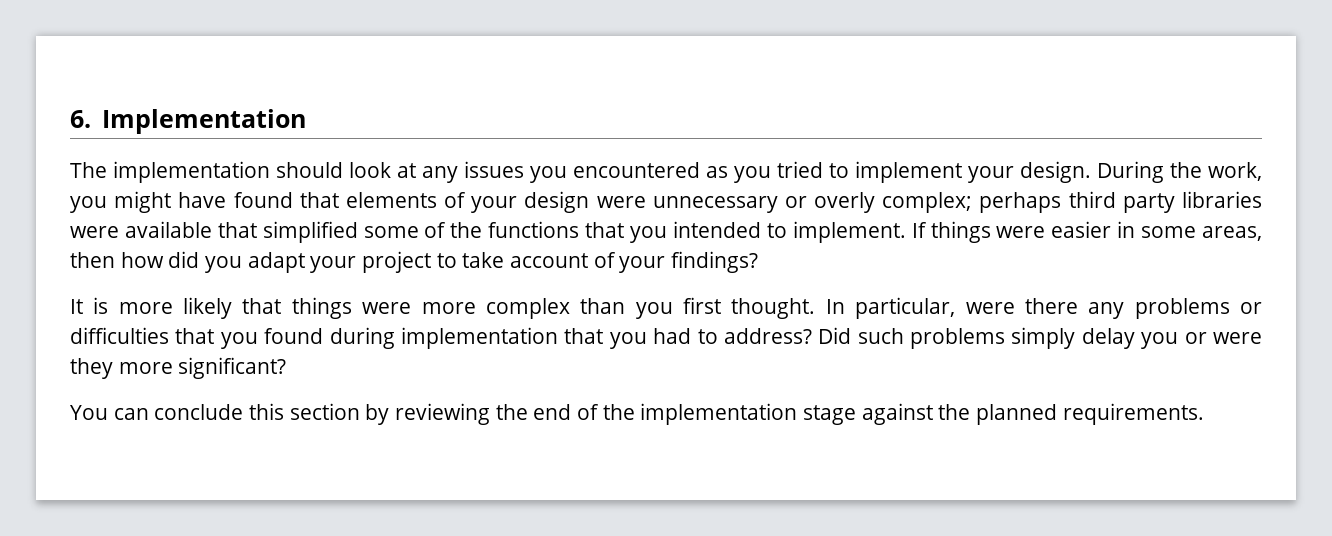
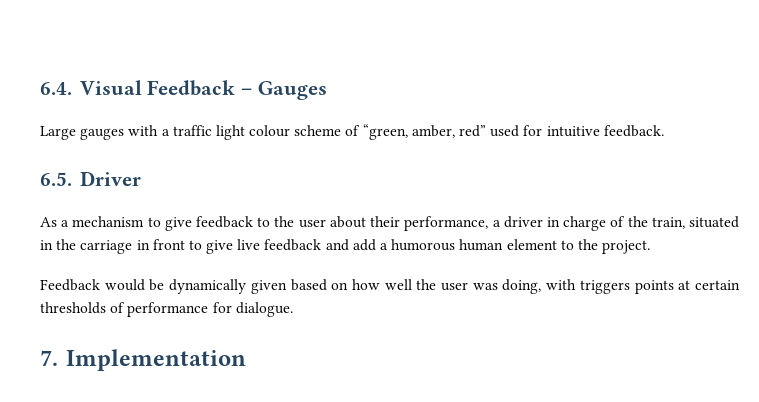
- 6. Implementation
- The implementation should look at any issues you encountered as you tried to implement your design. During the work, you might have found that elements of your design were unnecessary or overly complex; perhaps third party libraries were available that simplified some of the functions that you intended to implement. If things were easier in some areas, then how did you adapt your project to take account of your findings?
- It is more likely that things were more complex than you first thought. In particular, were there any problems or difficulties that you found during implementation that you had to address? Did such problems simply delay you or were they more significant?
- You can conclude this section by reviewing the end of the implementation stage against the planned requirements.
+ 6.4. Visual Feedback – Gauges
+ Large gauges with a traffic light colour scheme of “green, amber, red” used for intuitive feedback.
+ 6.5. Driver
+ As a mechanism to give feedback to the user about their performance, a driver in charge of the train, situated in the carriage in front to give live feedback and add a humorous human element to the project.
+ Feedback would be dynamically given based on how well the user was doing, with triggers points at certain thresholds of performance for dialogue.
+ 7. Implementation

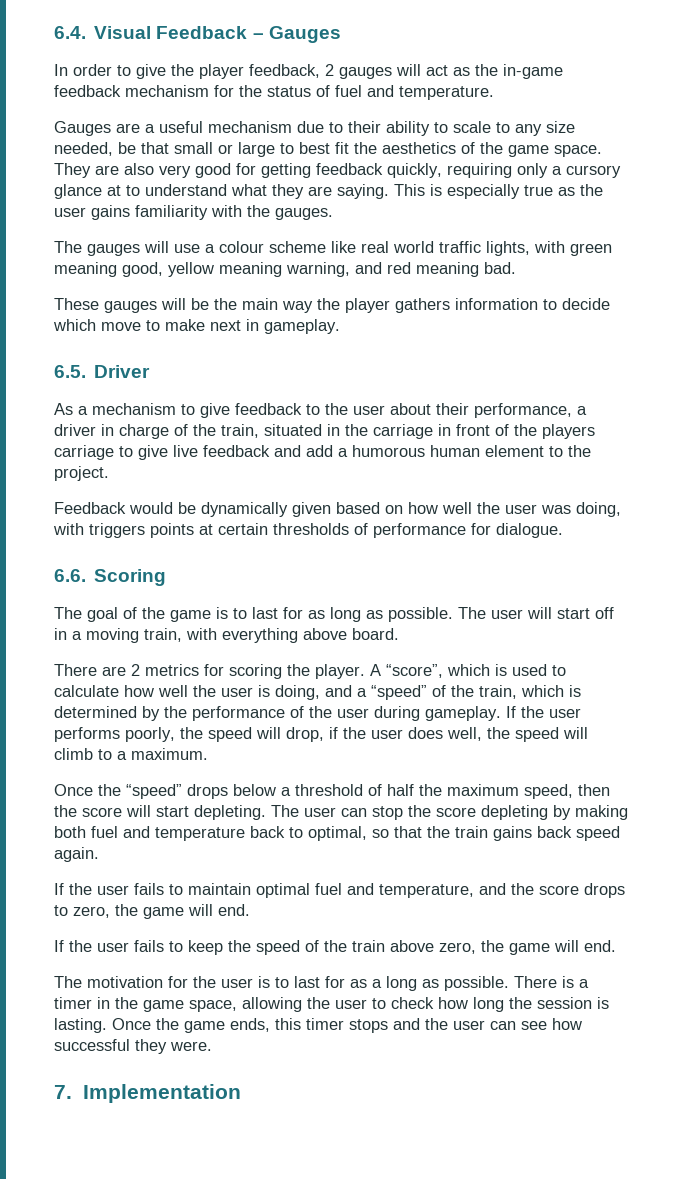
- Large gauges with a traffic light colour scheme of “green, amber, red” used for intuitive feedback.
+ In order to give the player feedback, 2 gauges will act as the in-game feedback mechanism for the status of fuel and temperature.
+ Gauges are a useful mechanism due to their ability to scale to any size needed, be that small or large to best fit the aesthetics of the game space. They are also very good for getting feedback quickly, requiring only a cursory glance at to understand what they are saying. This is especially true as the user gains familiarity with the gauges.
+ The gauges will use a colour scheme like real world traffic lights, with green meaning good, yellow meaning warning, and red meaning bad.
+ These gauges will be the main way the player gathers information to decide which move to make next in gameplay.
- As a mechanism to give feedback to the user about their performance, a driver in charge of the train, situated in the carriage in front to give live feedback and add a humorous human element to the project.
+ As a mechanism to give feedback to the user about their performance, a driver in charge of the train, situated in the carriage in front of the players carriage to give live feedback and add a humorous human element to the project.
+ 6.6. Scoring
+ The goal of the game is to last for as long as possible. The user will start off in a moving train, with everything above board.
+ There are 2 metrics for scoring the player. A “score”, which is used to calculate how well the user is doing, and a “speed” of the train, which is determined by the performance of the user during gameplay. If the user performs poorly, the speed will drop, if the user does well, the speed will climb to a maximum.
+ Once the “speed” drops below a threshold of half the maximum speed, then the score will start depleting. The user can stop the score depleting by making both fuel and temperature back to optimal, so that the train gains back speed again.
+ If the user fails to maintain optimal fuel and temperature, and the score drops to zero, the game will end.
+ If the user fails to keep the speed of the train above zero, the game will end.
+ The motivation for the user is to last for as a long as possible. There is a timer in the game space, allowing the user to check how long the session is lasting. Once the game ends, this timer stops and the user can see how successful they were.

